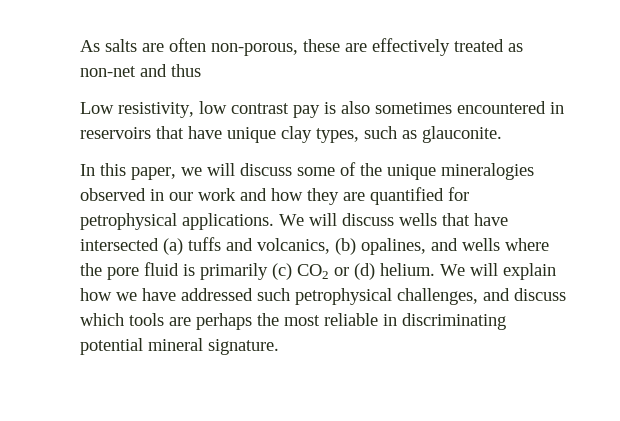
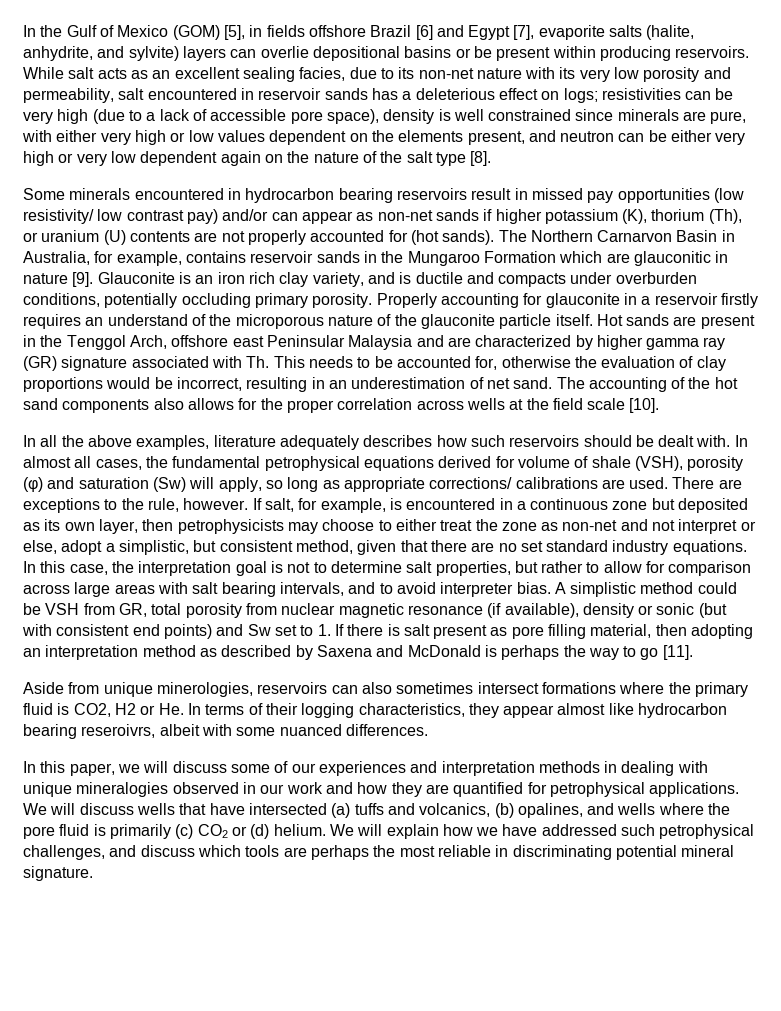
- As salts are often non-porous, these are effectively treated as non-net and thus
- Low resistivity, low contrast pay is also sometimes encountered in reservoirs that have unique clay types, such as glauconite.
+ In the Gulf of Mexico (GOM) [5], in fields offshore Brazil [6] and Egypt [7], evaporite salts (halite, anhydrite, and sylvite) layers can overlie depositional basins or be present within producing reservoirs. While salt acts as an excellent sealing facies, due to its non-net nature with its very low porosity and permeability, salt encountered in reservoir sands has a deleterious effect on logs; resistivities can be very high (due to a lack of accessible pore space), density is well constrained since minerals are pure, with either very high or low values dependent on the elements present, and neutron can be either very high or very low dependent again on the nature of the salt type [8].
+ Some minerals encountered in hydrocarbon bearing reservoirs result in missed pay opportunities (low resistivity/ low contrast pay) and/or can appear as non-net sands if higher potassium (K), thorium (Th), or uranium (U) contents are not properly accounted for (hot sands). The Northern Carnarvon Basin in Australia, for example, contains reservoir sands in the Mungaroo Formation which are glauconitic in nature [9]. Glauconite is an iron rich clay variety, and is ductile and compacts under overburden conditions, potentially occluding primary porosity. Properly accounting for glauconite in a reservoir firstly requires an understand of the microporous nature of the glauconite particle itself. Hot sands are present in the Tenggol Arch, offshore east Peninsular Malaysia and are characterized by higher gamma ray (GR) signature associated with Th. This needs to be accounted for, otherwise the evaluation of clay proportions would be incorrect, resulting in an underestimation of net sand. The accounting of the hot sand components also allows for the proper correlation across wells at the field scale [10].
+ In all the above examples, literature adequately describes how such reservoirs should be dealt with. In almost all cases, the fundamental petrophysical equations derived for volume of shale (VSH), porosity (φ) and saturation (Sw) will apply, so long as appropriate corrections/ calibrations are used. There are exceptions to the rule, however. If salt, for example, is encountered in a continuous zone but deposited as its own layer, then petrophysicists may choose to either treat the zone as non-net and not interpret or else, adopt a simplistic, but consistent method, given that there are no set standard industry equations. In this case, the interpretation goal is not to determine salt properties, but rather to allow for comparison across large areas with salt bearing intervals, and to avoid interpreter bias. A simplistic method could be VSH from GR, total porosity from nuclear magnetic resonance (if available), density or sonic (but with consistent end points) and Sw set to 1. If there is salt present as pore filling material, then adopting an interpretation method as described by Saxena and McDonald is perhaps the way to go [11].
+ Aside from unique minerologies, reservoirs can also sometimes intersect formations where the primary fluid is CO2, H2 or He. In terms of their logging characteristics, they appear almost like hydrocarbon bearing reseroivrs, albeit with some nuanced differences.
- In this paper, we will discuss some of the unique mineralogies observed in our work and how they are quantified for petrophysical applications.
+ In this paper, we will discuss some of our experiences and interpretation methods in dealing with unique mineralogies observed in our work and how they are quantified for petrophysical applications.

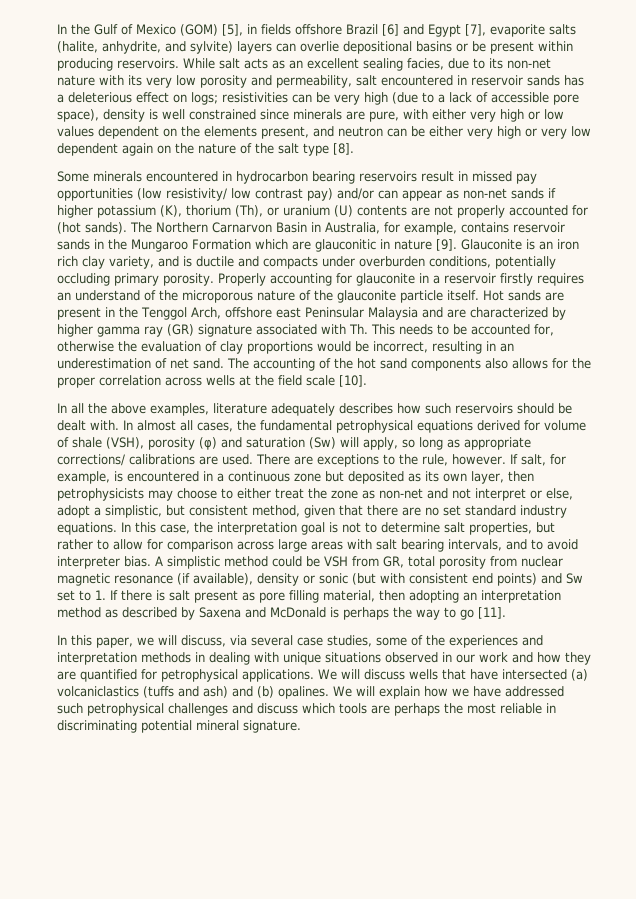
- Aside from unique minerologies, reservoirs can also sometimes intersect formations where the primary fluid is CO2, H2 or He. In terms of their logging characteristics, they appear almost like hydrocarbon bearing reseroivrs, albeit with some nuanced differences.
- In this paper, we will discuss some of our experiences and interpretation methods in dealing with unique mineralogies observed in our work and how they are quantified for petrophysical applications.
+ In this paper, we will discuss, via several case studies, some of the experiences and interpretation methods in dealing with unique situations observed in our work and how they are quantified for petrophysical applications.
- We will discuss wells that have intersected (a) tuffs and volcanics, (b) opalines, and wells where the pore fluid is primarily (c) CO2 or (d) helium.
+ We will discuss wells that have intersected (a) volcaniclastics (tuffs and ash) and (b) opalines.
- We will explain how we have addressed such petrophysical challenges, and discuss which tools are perhaps the most reliable in discriminating potential mineral signature.
+ We will explain how we have addressed such petrophysical challenges and discuss which tools are perhaps the most reliable in discriminating potential mineral signature.

